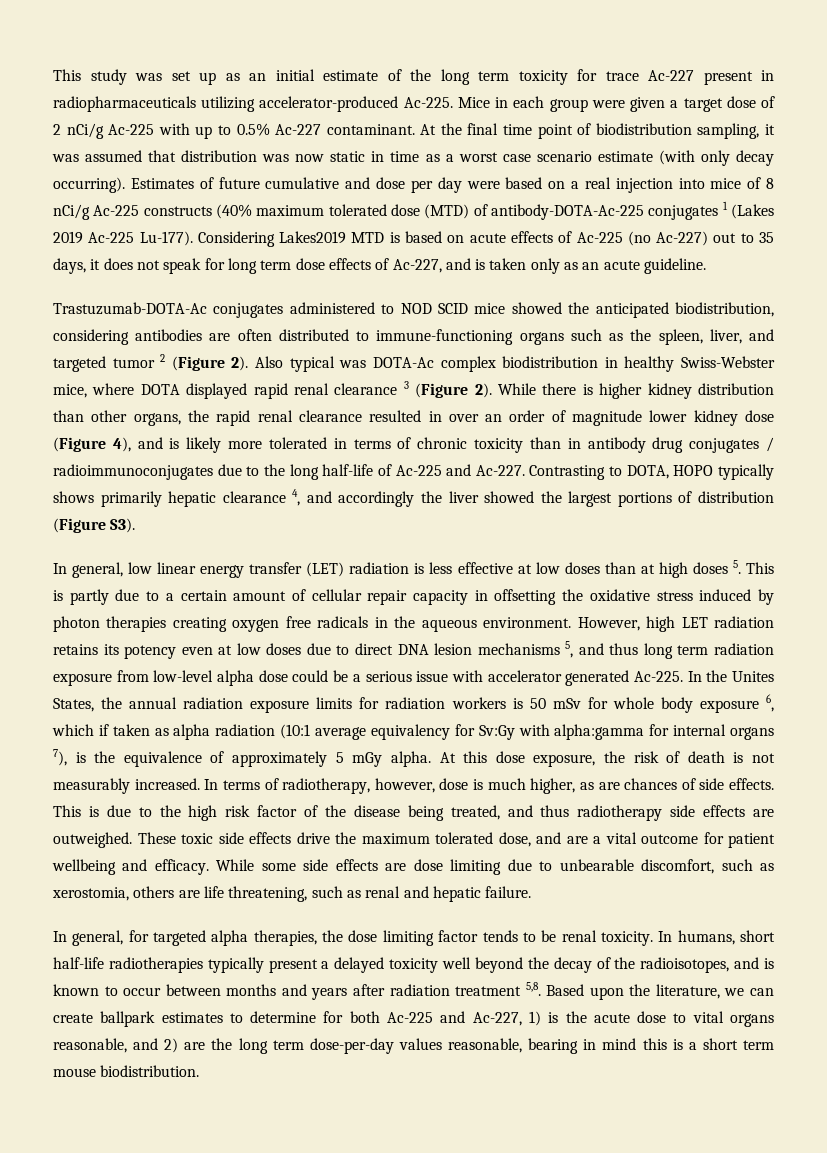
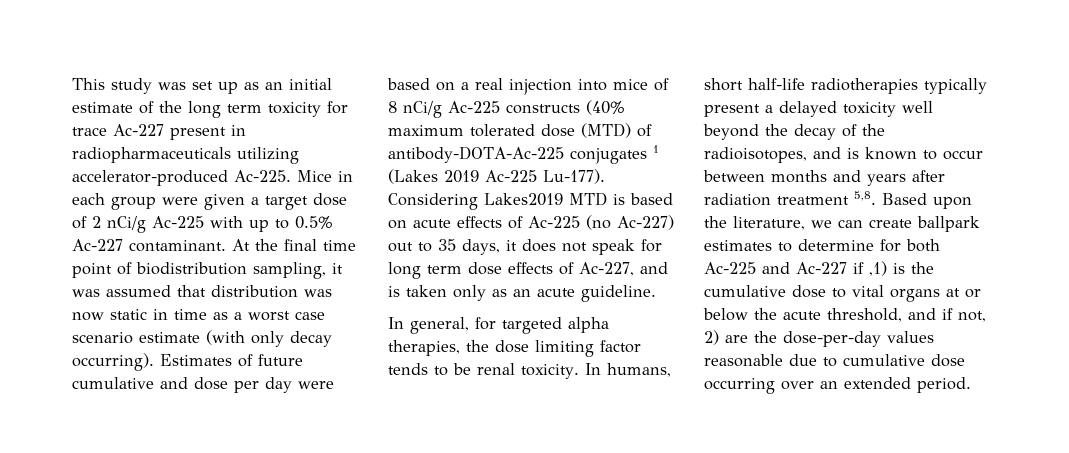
- Trastuzumab-DOTA-Ac conjugates administered to NOD SCID mice showed the anticipated biodistribution, considering antibodies are often distributed to immune-functioning organs such as the spleen, liver, and targeted tumor 2 (Figure 2). Also typical was DOTA-Ac complex biodistribution in healthy Swiss-Webster mice, where DOTA displayed rapid renal clearance 3 (Figure 2). While there is higher kidney distribution than other organs, the rapid renal clearance resulted in over an order of magnitude lower kidney dose (Figure 4), and is likely more tolerated in terms of chronic toxicity than in antibody drug conjugates / radioimmunoconjugates due to the long half-life of Ac-225 and Ac-227. Contrasting to DOTA, HOPO typically shows primarily hepatic clearance 4, and accordingly the liver showed the largest portions of distribution (Figure S3).
- In general, low linear energy transfer (LET) radiation is less effective at low doses than at high doses 5. This is partly due to a certain amount of cellular repair capacity in offsetting the oxidative stress induced by photon therapies creating oxygen free radicals in the aqueous environment. However, high LET radiation retains its potency even at low doses due to direct DNA lesion mechanisms 5, and thus long term radiation exposure from low-level alpha dose could be a serious issue with accelerator generated Ac-225. In the Unites States, the annual radiation exposure limits for radiation workers is 50 mSv for whole body exposure 6, which if taken as alpha radiation (10:1 average equivalency for Sv:Gy with alpha:gamma for internal organs 7), is the equivalence of approximately 5 mGy alpha. At this dose exposure, the risk of death is not measurably increased. In terms of radiotherapy, however, dose is much higher, as are chances of side effects. This is due to the high risk factor of the disease being treated, and thus radiotherapy side effects are outweighed. These toxic side effects drive the maximum tolerated dose, and are a vital outcome for patient wellbeing and efficacy. While some side effects are dose limiting due to unbearable discomfort, such as xerostomia, others are life threatening, such as renal and hepatic failure.
- Based upon the literature, we can create ballpark estimates to determine for both Ac-225 and Ac-227, 1) is the acute dose to vital organs reasonable, and 2) are the long term dose-per-day values reasonable, bearing in mind this is a short term mouse biodistribution.
+ Based upon the literature, we can create ballpark estimates to determine for both Ac-225 and Ac-227 if ,1) is the cumulative dose to vital organs at or below the acute threshold, and if not, 2) are the dose-per-day values reasonable due to cumulative dose occurring over an extended period.

